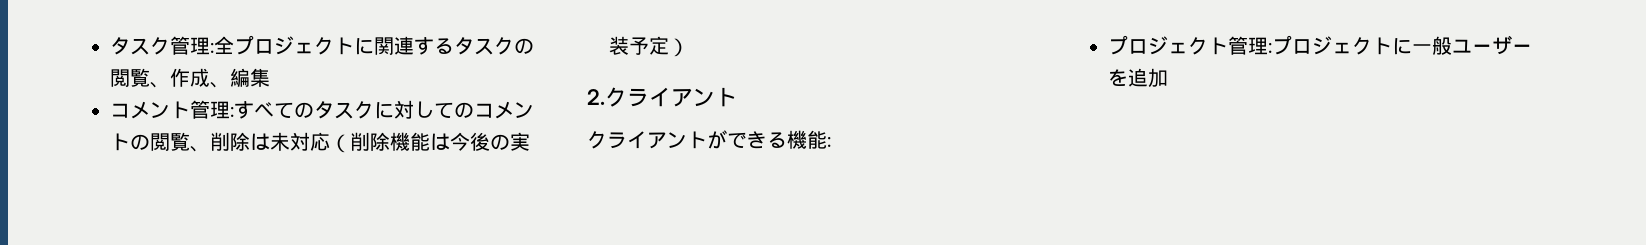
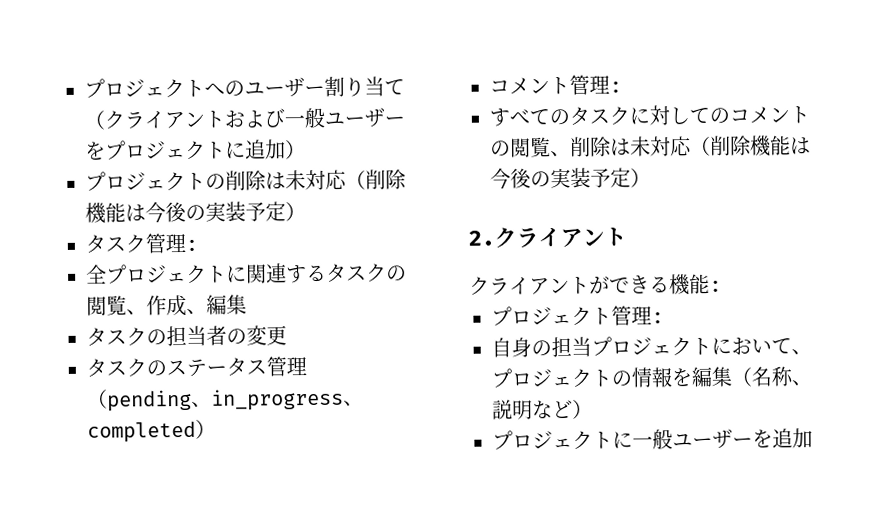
+ プロジェクトへのユーザー割り当て（クライアントおよび一般ユーザーをプロジェクトに追加）
+ プロジェクトの削除は未対応（削除機能は今後の実装予定）
- タスク管理:全プロジェクトに関連するタスクの閲覧、作成、編集
+ タスク管理:
+ 全プロジェクトに関連するタスクの閲覧、作成、編集
+ タスクの担当者の変更
+ タスクのステータス管理（pending、in_progress、completed）
- コメント管理:すべてのタスクに対してのコメントの閲覧、削除は未対応（削除機能は今後の実装予定）
+ コメント管理:
+ すべてのタスクに対してのコメントの閲覧、削除は未対応（削除機能は今後の実装予定）
- プロジェクト管理:プロジェクトに一般ユーザーを追加
+ プロジェクト管理:
+ 自身の担当プロジェクトにおいて、プロジェクトの情報を編集（名称、説明など）
+ プロジェクトに一般ユーザーを追加

